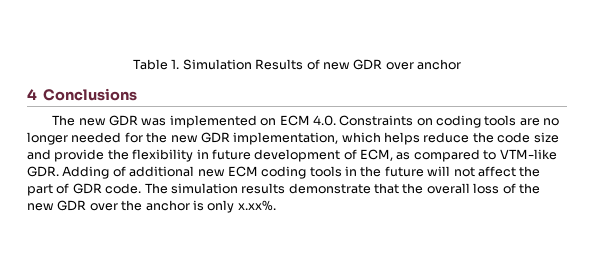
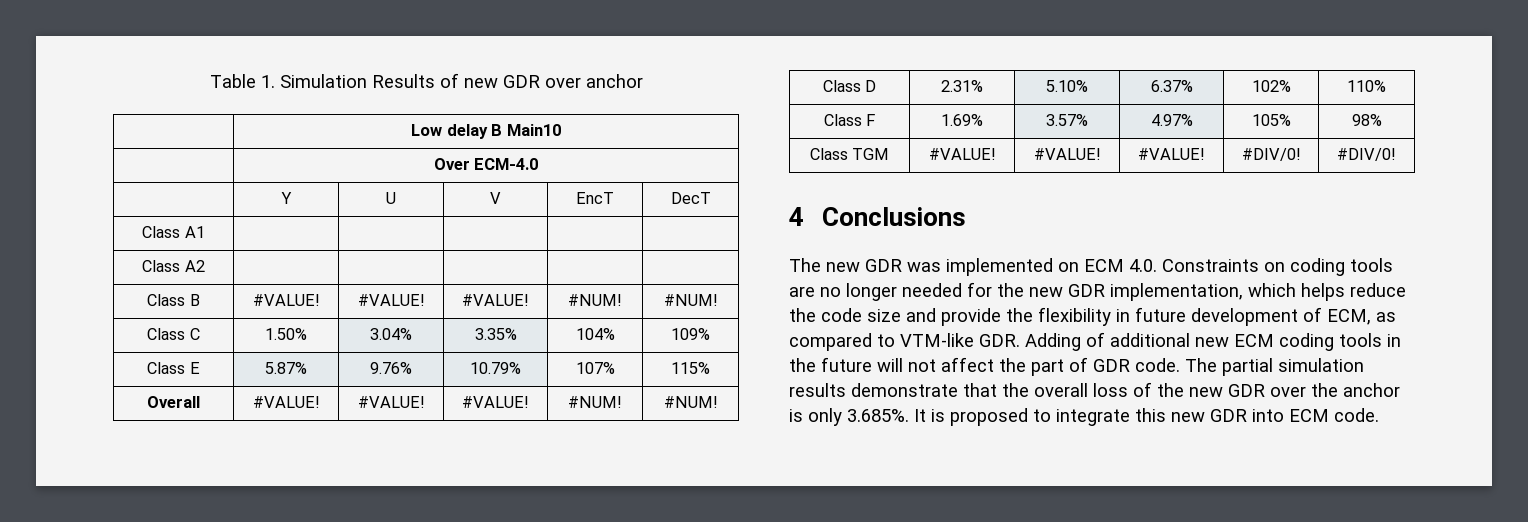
+ | Low delay B Main10
+ | Over ECM-4.0
+ | Y | U | V | EncT | DecT
+ Class A1 | | | | |
+ Class A2 | | | | |
+ Class B | #VALUE! | #VALUE! | #VALUE! | #NUM! | #NUM!
+ Class C | 1.50% | 3.04% | 3.35% | 104% | 109%
+ Class E | 5.87% | 9.76% | 10.79% | 107% | 115%
+ Overall | #VALUE! | #VALUE! | #VALUE! | #NUM! | #NUM!
+ Class D | 2.31% | 5.10% | 6.37% | 102% | 110%
+ Class F | 1.69% | 3.57% | 4.97% | 105% | 98%
+ Class TGM | #VALUE! | #VALUE! | #VALUE! | #DIV/0! | #DIV/0!
- The simulation results demonstrate that the overall loss of the new GDR over the anchor is only x.xx%.
+ The partial simulation results demonstrate that the overall loss of the new GDR over the anchor is only 3.685%. It is proposed to integrate this new GDR into ECM code.

